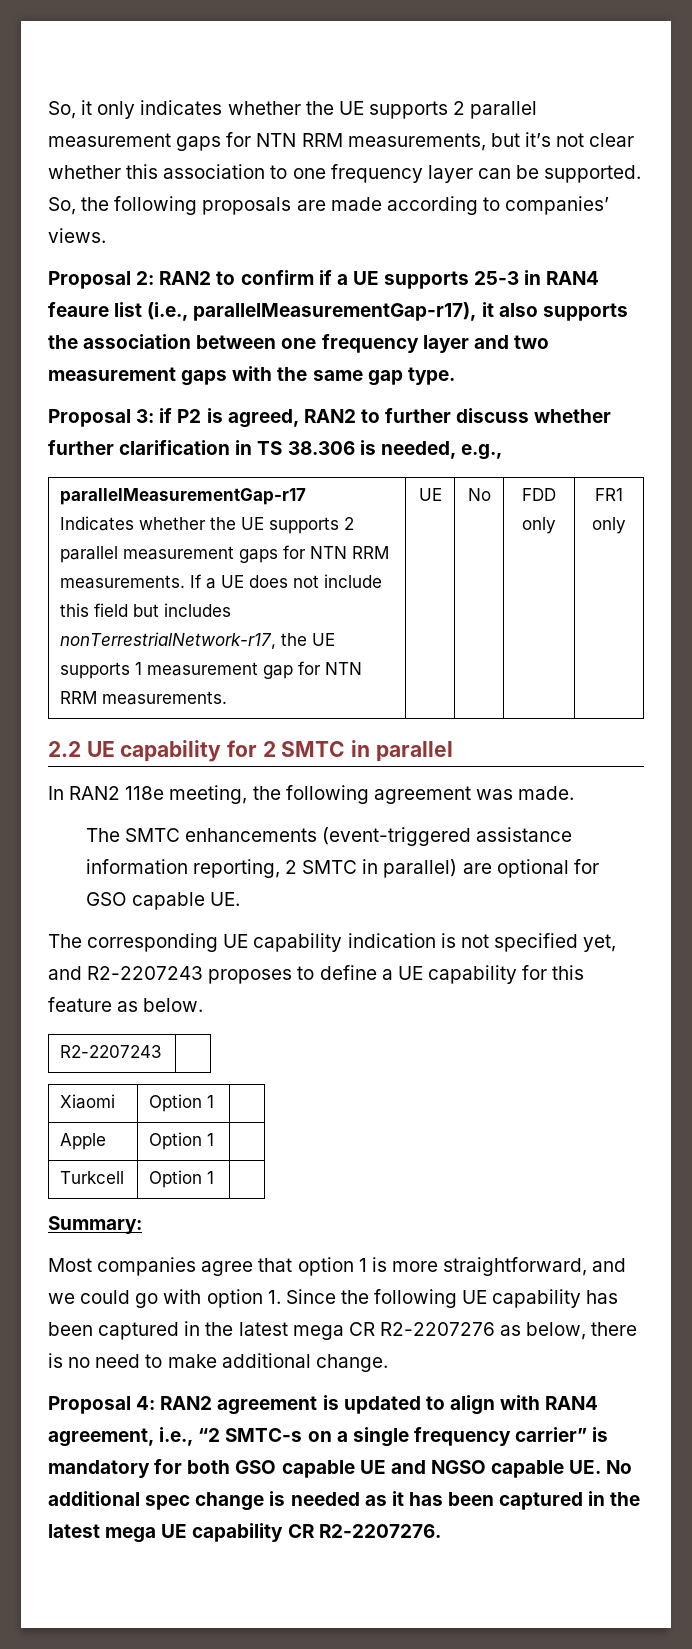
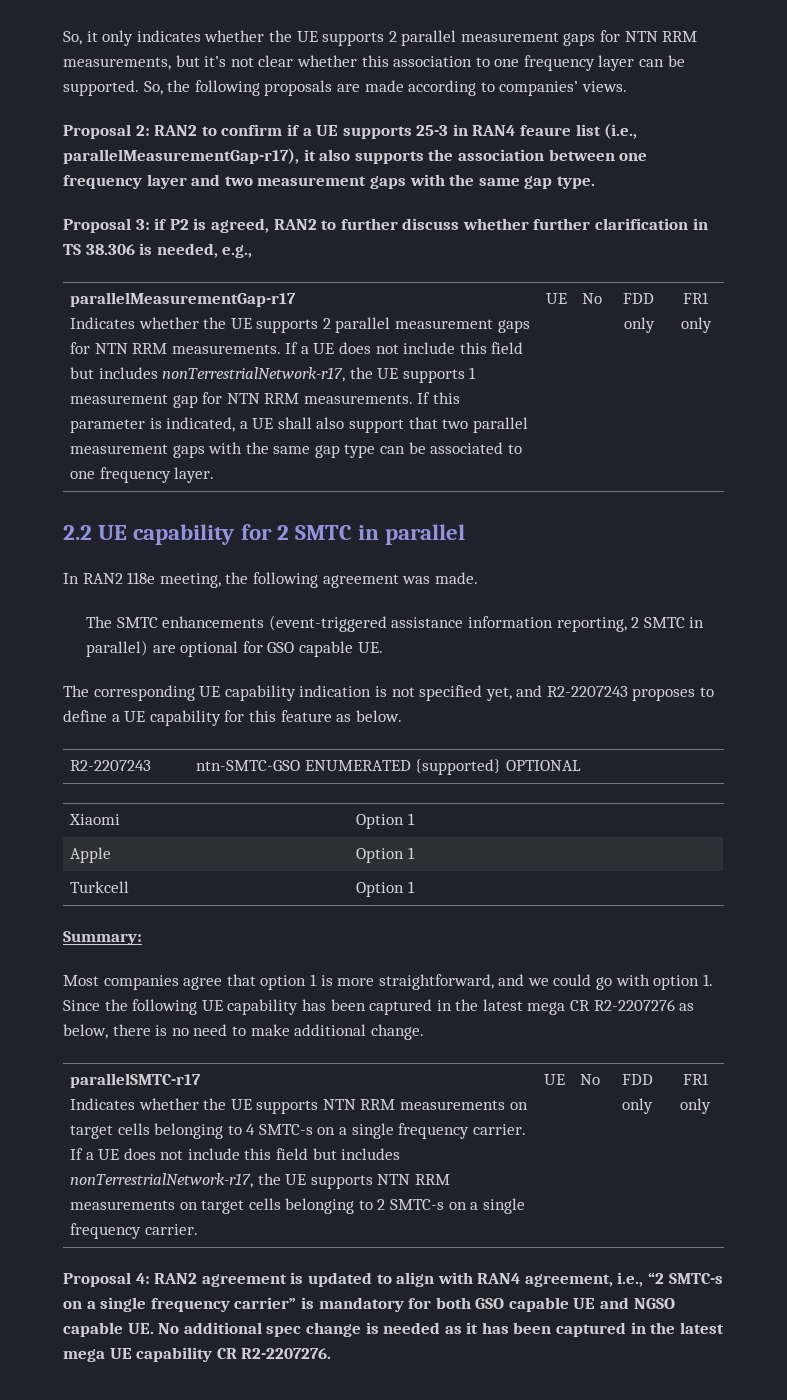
+ If this parameter is indicated, a UE shall also support that two parallel measurement gaps with the same gap type can be associated to one frequency layer.
- R2-2207243 |
+ R2-2207243 | ntn-SMTC-GSO ENUMERATED {supported} OPTIONAL
+ parallelSMTC-r17
+ Indicates whether the UE supports NTN RRM measurements on target cells belonging to 4 SMTC-s on a single frequency carrier. If a UE does not include this field but includes nonTerrestrialNetwork-r17, the UE supports NTN RRM measurements on target cells belonging to 2 SMTC-s on a single frequency carrier. | UE | No | FDD only | FR1 only

